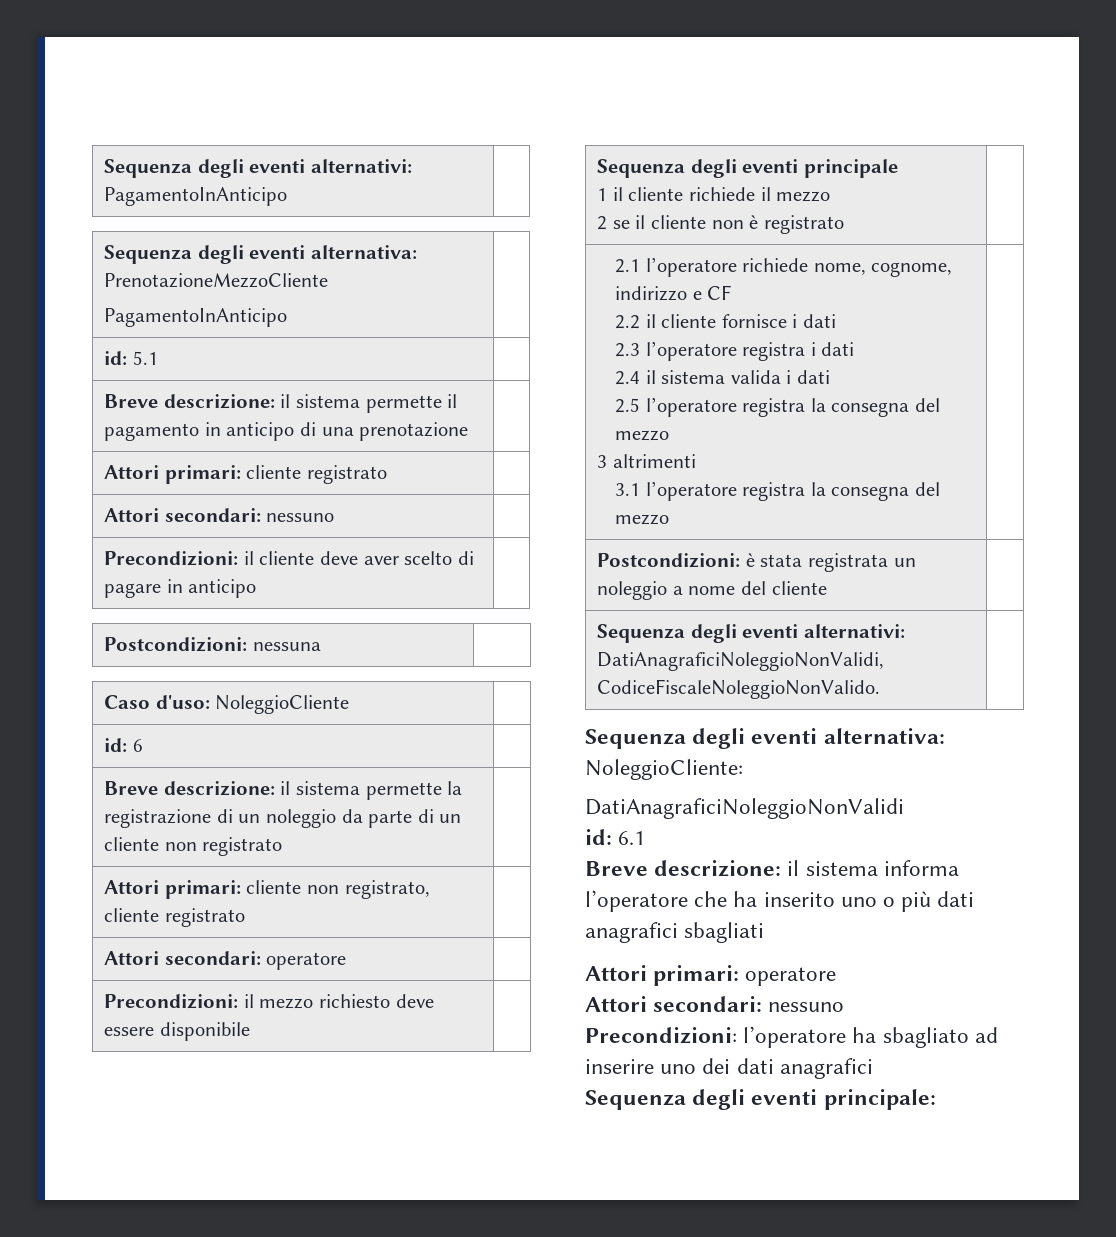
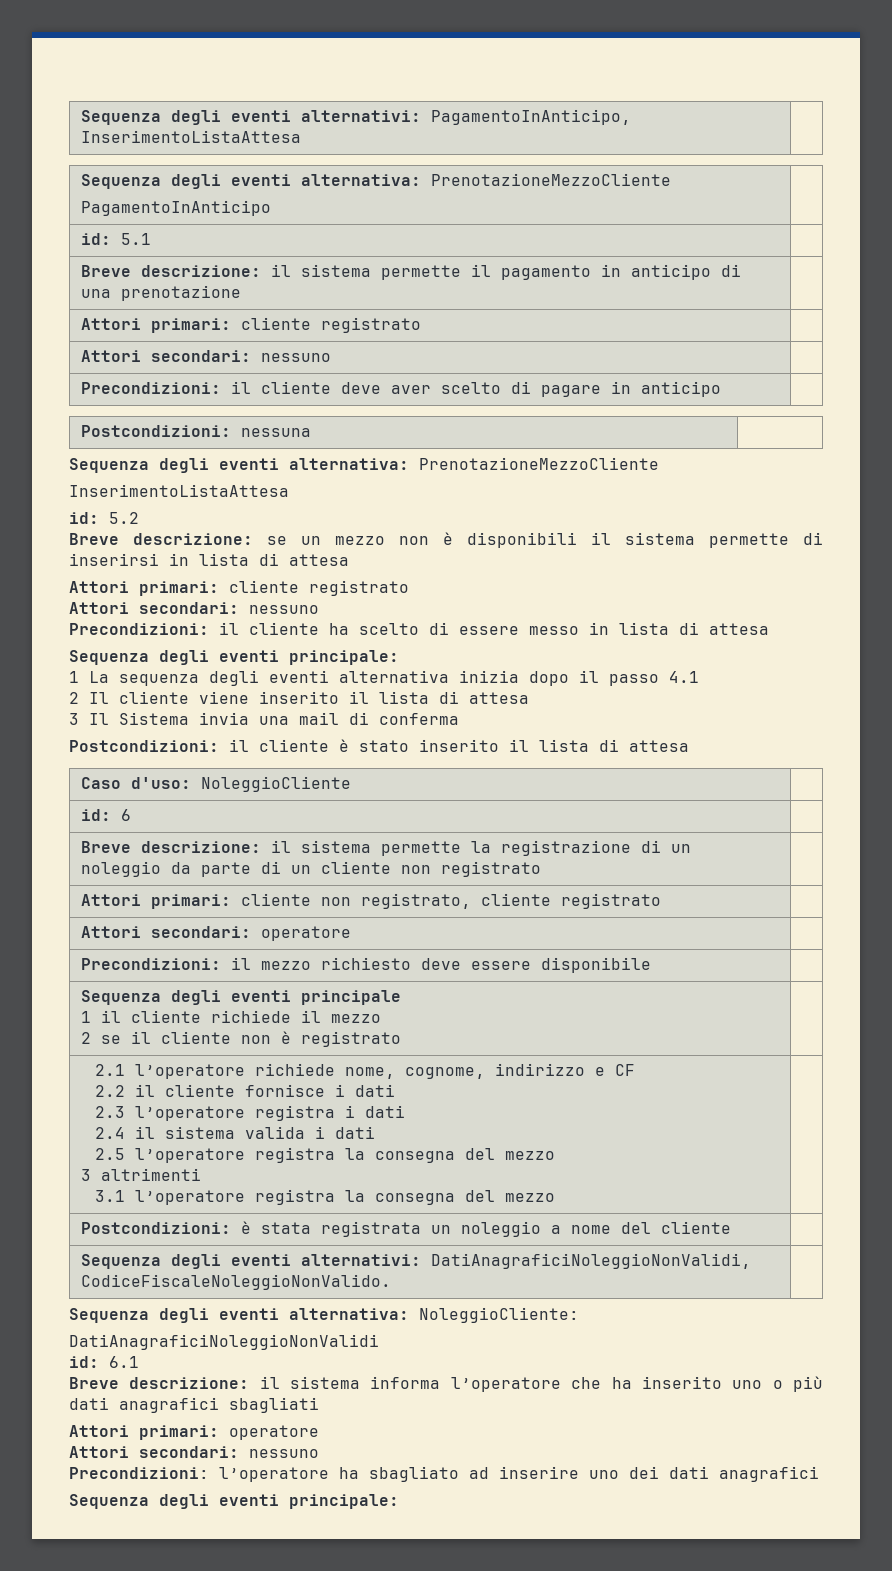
- Sequenza degli eventi alternativi: PagamentoInAnticipo |
+ Sequenza degli eventi alternativi: PagamentoInAnticipo, InserimentoListaAttesa |
  Postcondizioni: nessuna |
+ Sequenza degli eventi alternativa: PrenotazioneMezzoCliente
+ InserimentoListaAttesa
+ id: 5.2
+ Breve descrizione: se un mezzo non è disponibili il sistema permette di inserirsi in lista di attesa
+ Attori primari: cliente registrato
+ Attori secondari: nessuno
+ Precondizioni: il cliente ha scelto di essere messo in lista di attesa
+ Sequenza degli eventi principale:
+ 1 La sequenza degli eventi alternativa inizia dopo il passo 4.1
+ 2 Il cliente viene inserito il lista di attesa
+ 3 Il Sistema invia una mail di conferma
+ Postcondizioni: il cliente è stato inserito il lista di attesa

